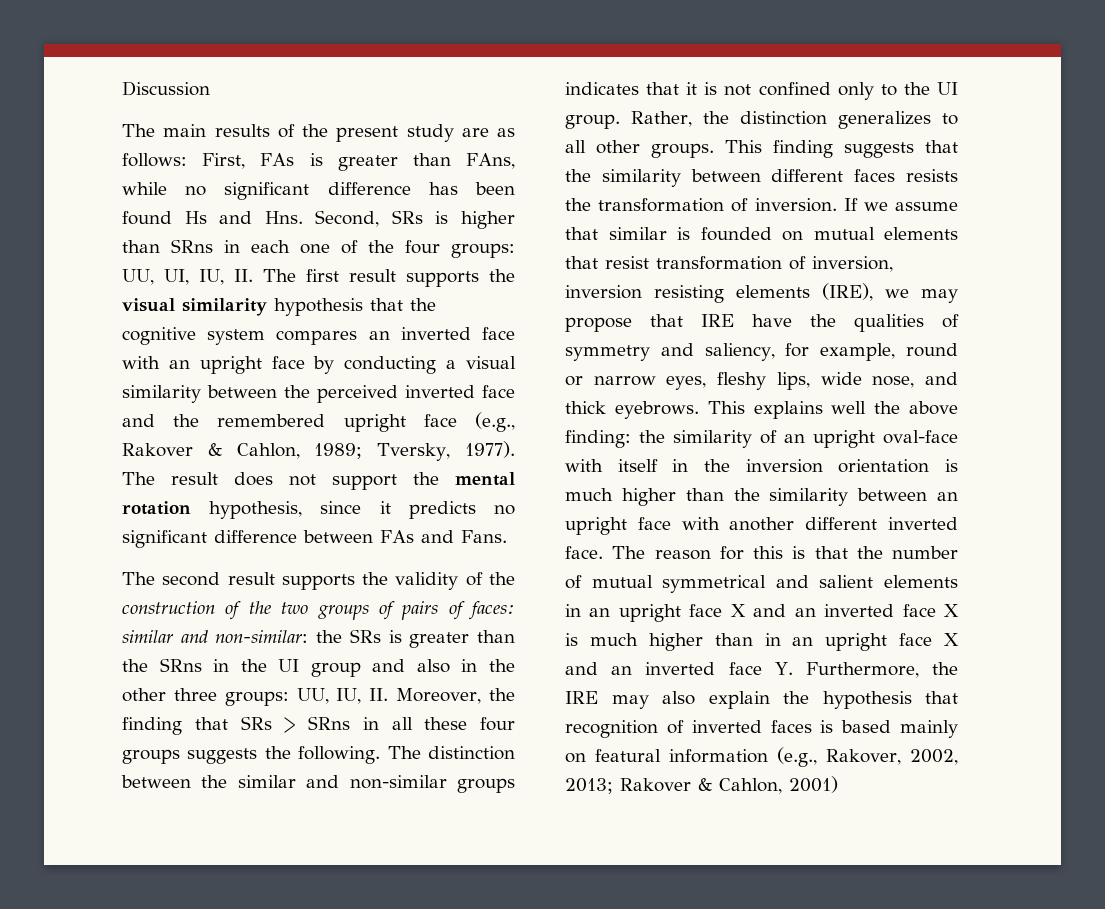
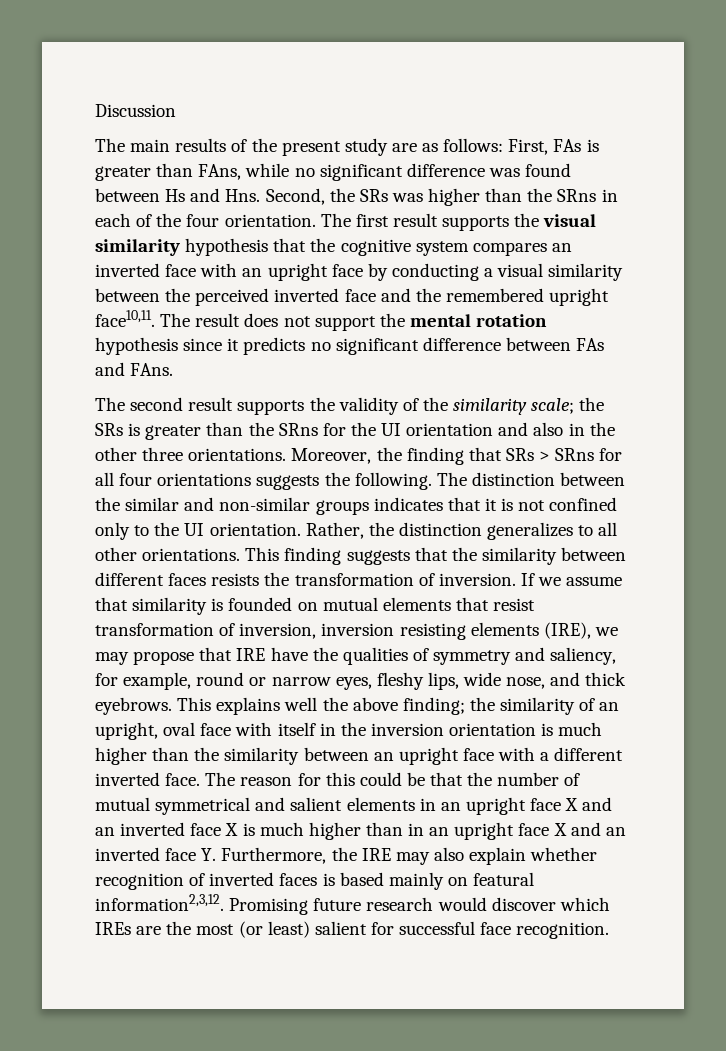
- First, FAs is greater than FAns, while no significant difference has been found Hs and Hns. Second, SRs is higher than SRns in each one of the four groups: UU, UI, IU, II. The first result supports the visual similarity hypothesis that the cognitive system compares an inverted face with an upright face by conducting a visual similarity between the perceived inverted face and the remembered upright face (e.g., Rakover & Cahlon, 1989; Tversky, 1977).
+ First, FAs is greater than FAns, while no significant difference was found between Hs and Hns. Second, the SRs was higher than the SRns in each of the four orientation. The first result supports the visual similarity hypothesis that the cognitive system compares an inverted face with an upright face by conducting a visual similarity between the perceived inverted face and the remembered upright face10,11.
- The result does not support the mental rotation hypothesis, since it predicts no significant difference between FAs and Fans.
+ The result does not support the mental rotation hypothesis since it predicts no significant difference between FAs and FAns.
- The second result supports the validity of the construction of the two groups of pairs of faces: similar and non-similar: the SRs is greater than the SRns in the UI group and also in the other three groups: UU, IU, II. Moreover, the finding that SRs > SRns in all these four groups suggests the following.
+ The second result supports the validity of the similarity scale; the SRs is greater than the SRns for the UI orientation and also in the other three orientations. Moreover, the finding that SRs > SRns for all four orientations suggests the following.
- The distinction between the similar and non-similar groups indicates that it is not confined only to the UI group.
+ The distinction between the similar and non-similar groups indicates that it is not confined only to the UI orientation.
- Rather, the distinction generalizes to all other groups.
+ Rather, the distinction generalizes to all other orientations.
- If we assume that similar is founded on mutual elements that resist transformation of inversion, inversion resisting elements (IRE), we may propose that IRE have the qualities of symmetry and saliency, for example, round or narrow eyes, fleshy lips, wide nose, and thick eyebrows.
+ If we assume that similarity is founded on mutual elements that resist transformation of inversion, inversion resisting elements (IRE), we may propose that IRE have the qualities of symmetry and saliency, for example, round or narrow eyes, fleshy lips, wide nose, and thick eyebrows.
- This explains well the above finding: the similarity of an upright oval-face with itself in the inversion orientation is much higher than the similarity between an upright face with another different inverted face.
+ This explains well the above finding; the similarity of an upright, oval face with itself in the inversion orientation is much higher than the similarity between an upright face with a different inverted face.
- The reason for this is that the number of mutual symmetrical and salient elements in an upright face X and an inverted face X is much higher than in an upright face X and an inverted face Y. Furthermore, the IRE may also explain the hypothesis that recognition of inverted faces is based mainly on featural information (e.g., Rakover, 2002, 2013; Rakover & Cahlon, 2001)
+ The reason for this could be that the number of mutual symmetrical and salient elements in an upright face X and an inverted face X is much higher than in an upright face X and an inverted face Y. Furthermore, the IRE may also explain whether recognition of inverted faces is based mainly on featural information2,3,12. Promising future research would discover which IREs are the most (or least) salient for successful face recognition.

